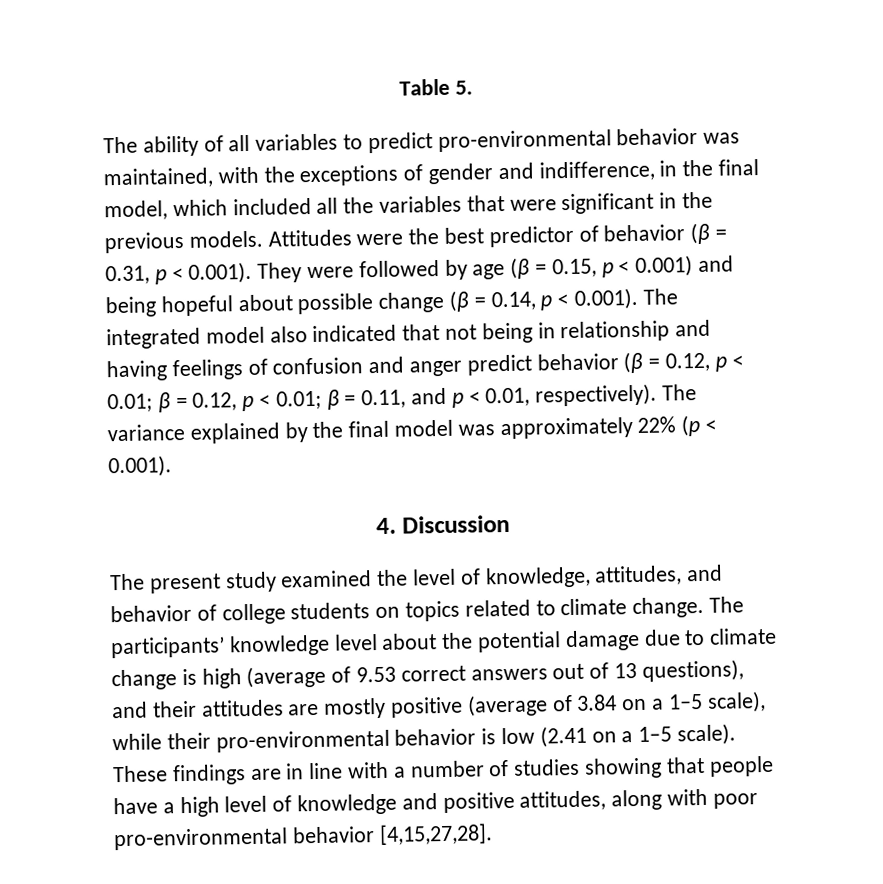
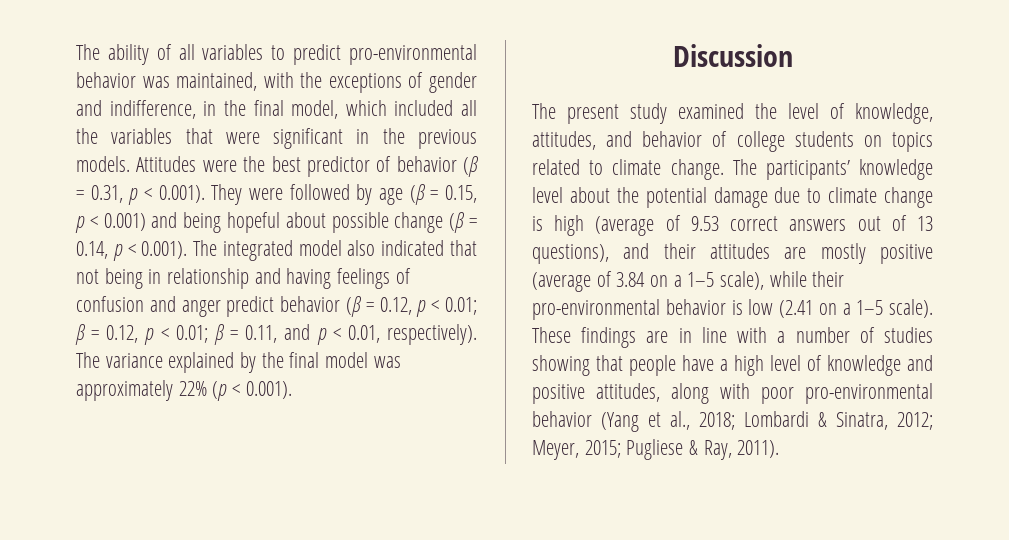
- Table 5.
- 4. Discussion
+ Discussion
- These findings are in line with a number of studies showing that people have a high level of knowledge and positive attitudes, along with poor pro-environmental behavior [4,15,27,28].
+ These findings are in line with a number of studies showing that people have a high level of knowledge and positive attitudes, along with poor pro-environmental behavior (Yang et al., 2018; Lombardi & Sinatra, 2012; Meyer, 2015; Pugliese & Ray, 2011).

